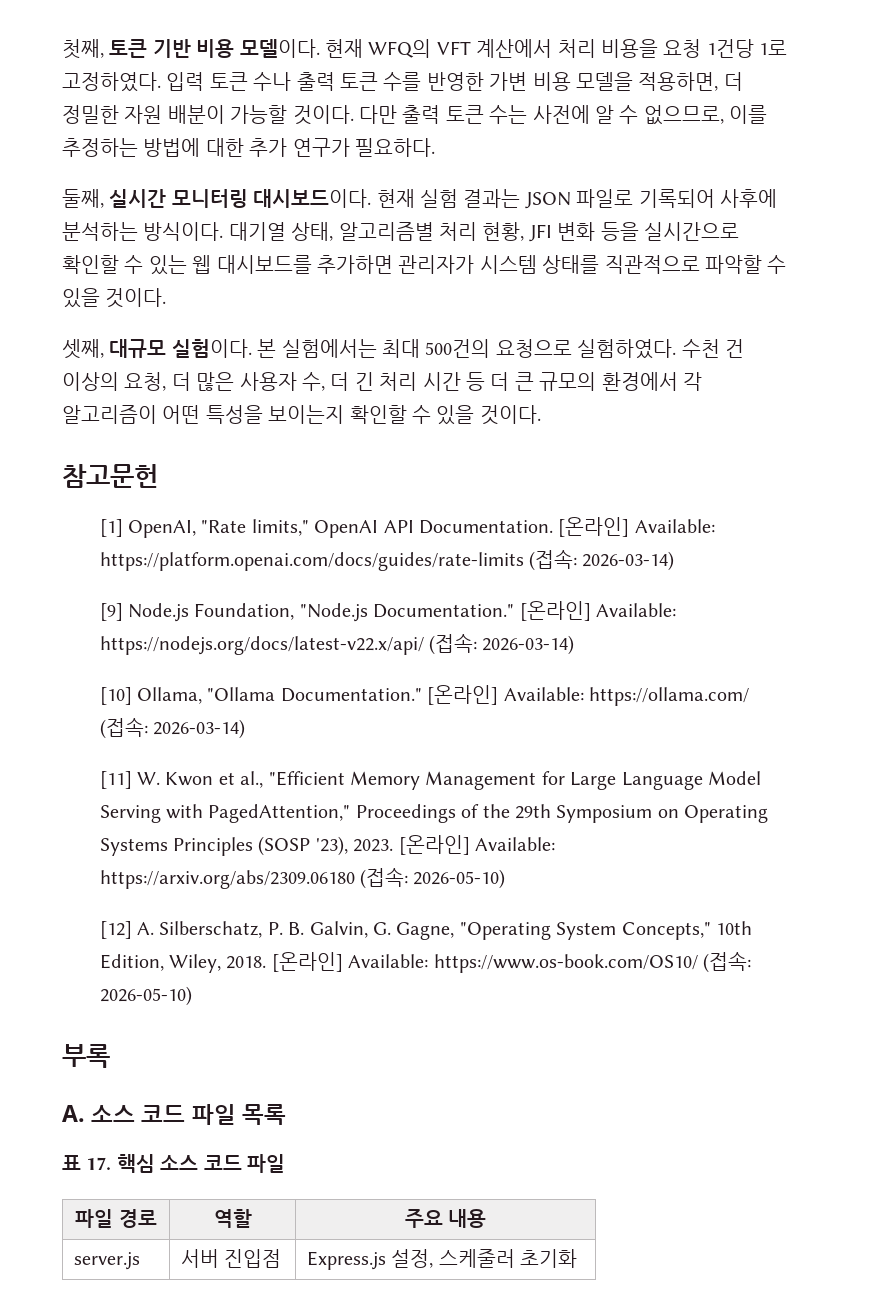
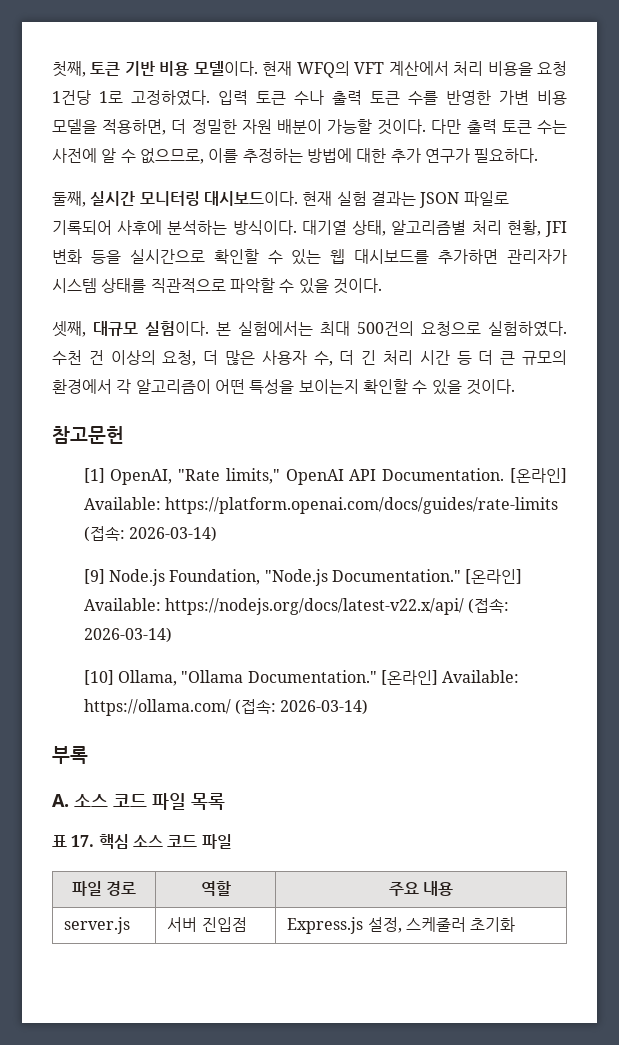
- [11] W. Kwon et al., "Efficient Memory Management for Large Language Model Serving with PagedAttention," Proceedings of the 29th Symposium on Operating Systems Principles (SOSP '23), 2023. [온라인] Available: https://arxiv.org/abs/2309.06180 (접속: 2026-05-10)
- [12] A. Silberschatz, P. B. Galvin, G. Gagne, "Operating System Concepts," 10th Edition, Wiley, 2018. [온라인] Available: https://www.os-book.com/OS10/ (접속: 2026-05-10)

